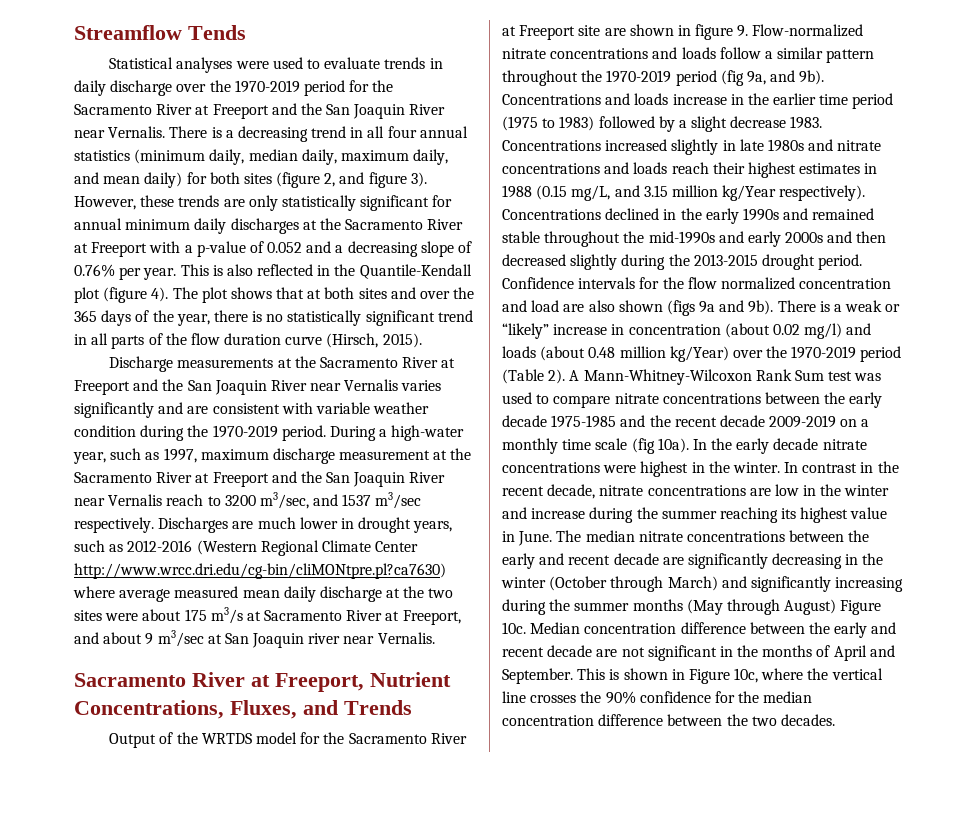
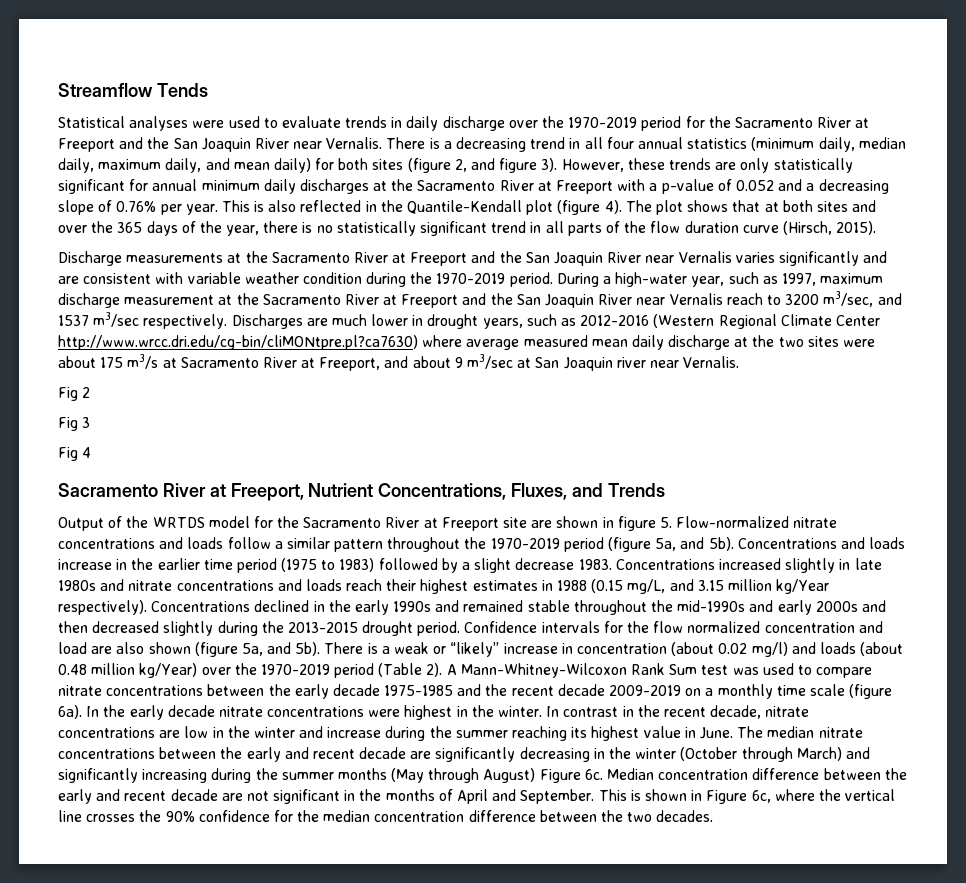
+ Fig 2
+ Fig 3
+ Fig 4
- Output of the WRTDS model for the Sacramento River at Freeport site are shown in figure 9. Flow-normalized nitrate concentrations and loads follow a similar pattern throughout the 1970-2019 period (fig 9a, and 9b).
+ Output of the WRTDS model for the Sacramento River at Freeport site are shown in figure 5. Flow-normalized nitrate concentrations and loads follow a similar pattern throughout the 1970-2019 period (figure 5a, and 5b).
- Confidence intervals for the flow normalized concentration and load are also shown (figs 9a and 9b).
+ Confidence intervals for the flow normalized concentration and load are also shown (figure 5a, and 5b).
- A Mann-Whitney-Wilcoxon Rank Sum test was used to compare nitrate concentrations between the early decade 1975-1985 and the recent decade 2009-2019 on a monthly time scale (fig 10a).
+ A Mann-Whitney-Wilcoxon Rank Sum test was used to compare nitrate concentrations between the early decade 1975-1985 and the recent decade 2009-2019 on a monthly time scale (figure 6a).
- The median nitrate concentrations between the early and recent decade are significantly decreasing in the winter (October through March) and significantly increasing during the summer months (May through August) Figure 10c.
+ The median nitrate concentrations between the early and recent decade are significantly decreasing in the winter (October through March) and significantly increasing during the summer months (May through August) Figure 6c.
- This is shown in Figure 10c, where the vertical line crosses the 90% confidence for the median concentration difference between the two decades.
+ This is shown in Figure 6c, where the vertical line crosses the 90% confidence for the median concentration difference between the two decades.

